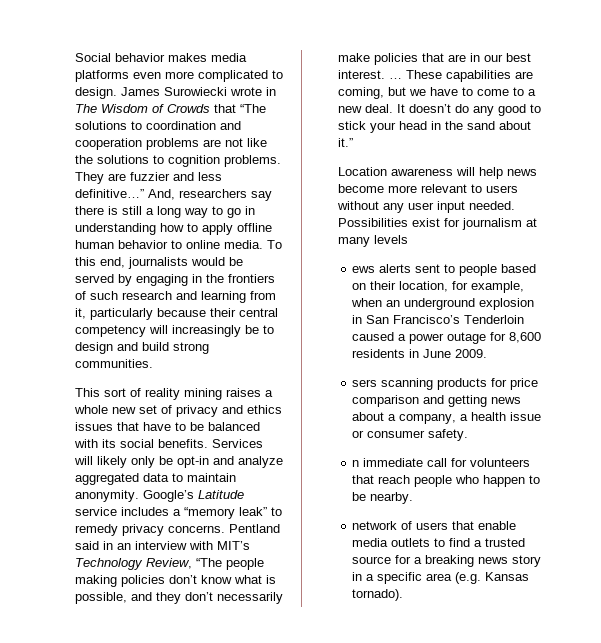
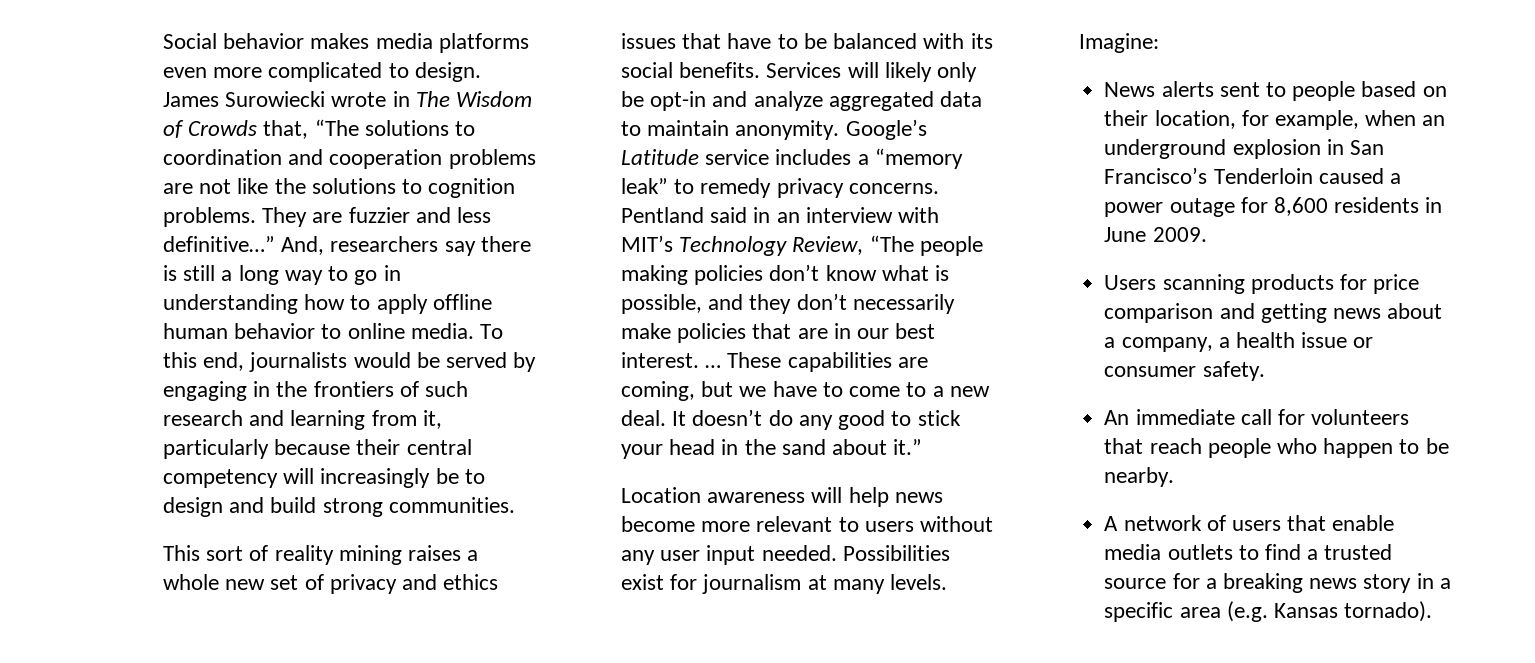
- James Surowiecki wrote in The Wisdom of Crowds that “The solutions to coordination and cooperation problems are not like the solutions to cognition problems.
+ James Surowiecki wrote in The Wisdom of Crowds that, “The solutions to coordination and cooperation problems are not like the solutions to cognition problems.
- Possibilities exist for journalism at many levels
- ews alerts sent to people based on their location, for example, when an underground explosion in San Francisco’s Tenderloin caused a power outage for 8,600 residents in June 2009.
+ Possibilities exist for journalism at many levels. Imagine:
+ News alerts sent to people based on their location, for example, when an underground explosion in San Francisco’s Tenderloin caused a power outage for 8,600 residents in June 2009.
- sers scanning products for price comparison and getting news about a company, a health issue or consumer safety.
+ Users scanning products for price comparison and getting news about a company, a health issue or consumer safety.
- n immediate call for volunteers that reach people who happen to be nearby.
+ An immediate call for volunteers that reach people who happen to be nearby.
- network of users that enable media outlets to find a trusted source for a breaking news story in a specific area (e.g. Kansas tornado).
+ A network of users that enable media outlets to find a trusted source for a breaking news story in a specific area (e.g. Kansas tornado).

